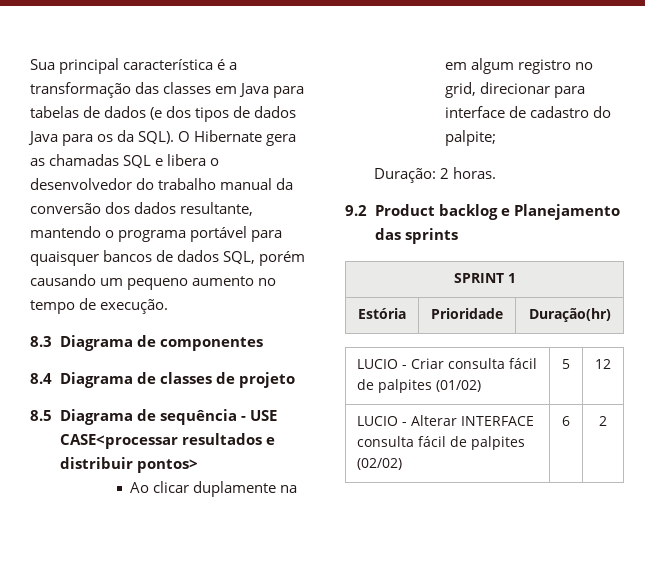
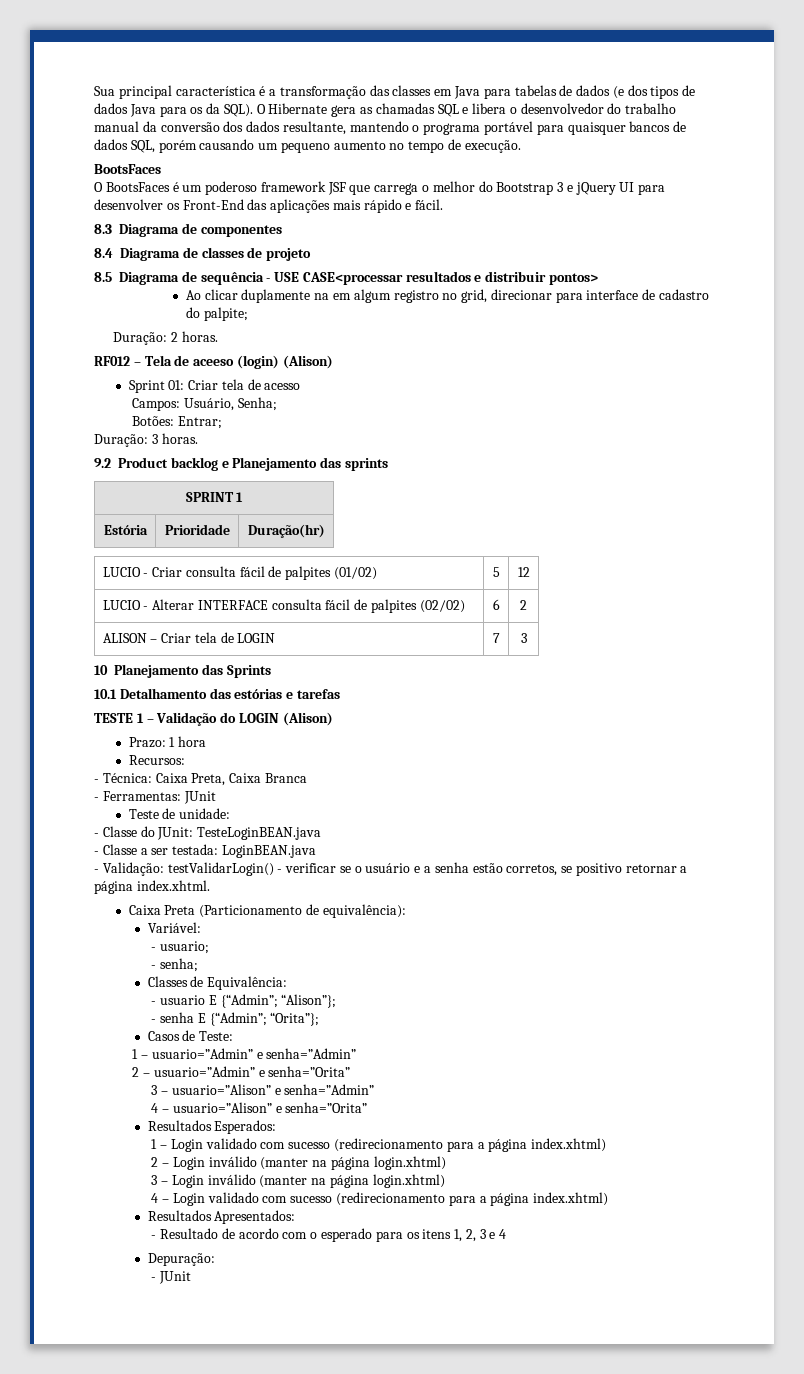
  O Hibernate gera as chamadas SQL e libera o desenvolvedor do trabalho manual da conversão dos dados resultante, mantendo o programa portável para quaisquer bancos de dados SQL, porém causando um pequeno aumento no tempo de execução.
+ BootsFaces
+ O BootsFaces é um poderoso framework JSF que carrega o melhor do Bootstrap 3 e jQuery UI para desenvolver os Front-End das aplicações mais rápido e fácil.
+ RF012 – Tela de aceeso (login) (Alison)
+ Sprint 01: Criar tela de acesso
+ Campos: Usuário, Senha;
+ Botões: Entrar;
+ Duração: 3 horas.
+ ALISON – Criar tela de LOGIN | 7 | 3
+ 10 Planejamento das Sprints
+ 10.1 Detalhamento das estórias e tarefas
+ TESTE 1 – Validação do LOGIN (Alison)
+ Prazo: 1 hora
+ Recursos:
+ - Técnica: Caixa Preta, Caixa Branca
+ - Ferramentas: JUnit
+ Teste de unidade:
+ - Classe do JUnit: TesteLoginBEAN.java
+ - Classe a ser testada: LoginBEAN.java
+ - Validação: testValidarLogin() - verificar se o usuário e a senha estão corretos, se positivo retornar a página index.xhtml.
+ Caixa Preta (Particionamento de equivalência):
+ Variável:
+ - usuario;
+ - senha;
+ Classes de Equivalência:
+ - usuario E {“Admin”; “Alison”};
+ - senha E {“Admin”; “Orita”};
+ Casos de Teste:
+ 1 – usuario=”Admin” e senha=”Admin”
+ 2 – usuario=”Admin” e senha=”Orita”
+ 3 – usuario=”Alison” e senha=”Admin”
+ 4 – usuario=”Alison” e senha=”Orita”
+ Resultados Esperados:
+ 1 – Login validado com sucesso (redirecionamento para a página index.xhtml)
+ 2 – Login inválido (manter na página login.xhtml)
+ 3 – Login inválido (manter na página login.xhtml)
+ 4 – Login validado com sucesso (redirecionamento para a página index.xhtml)
+ Resultados Apresentados:
+ - Resultado de acordo com o esperado para os itens 1, 2, 3 e 4
+ Depuração:
+ - JUnit

